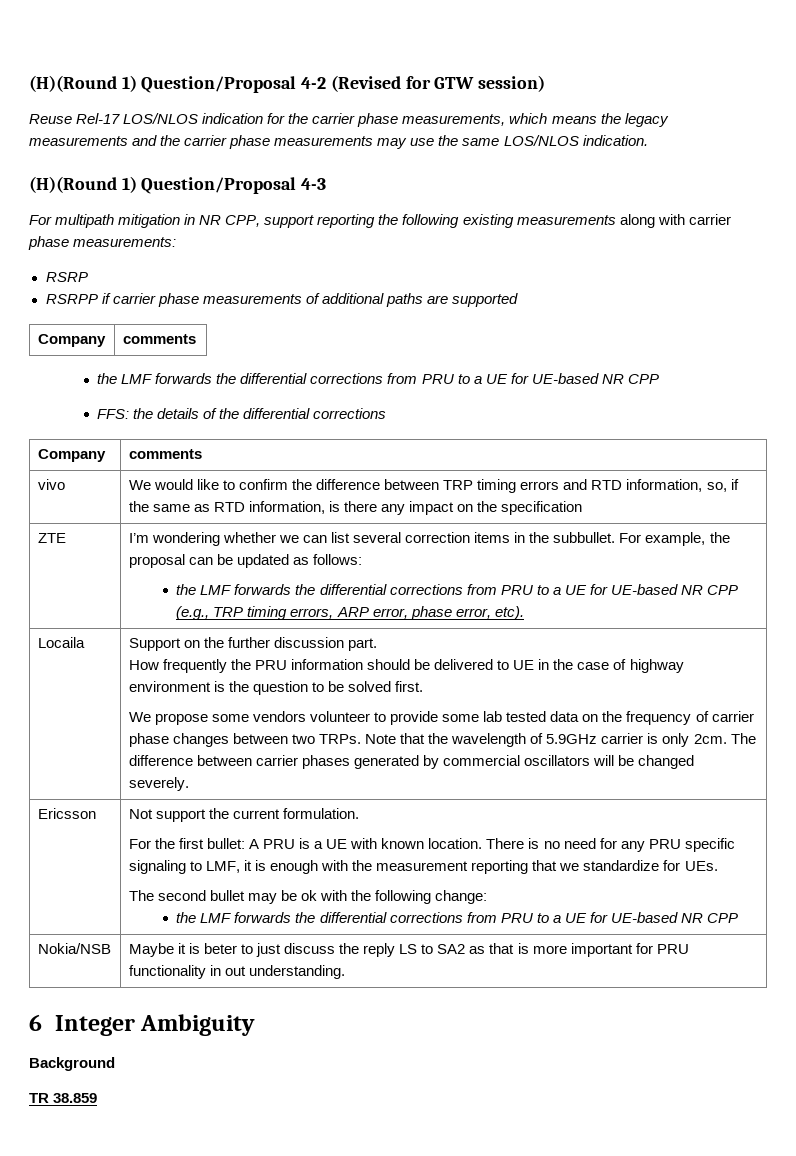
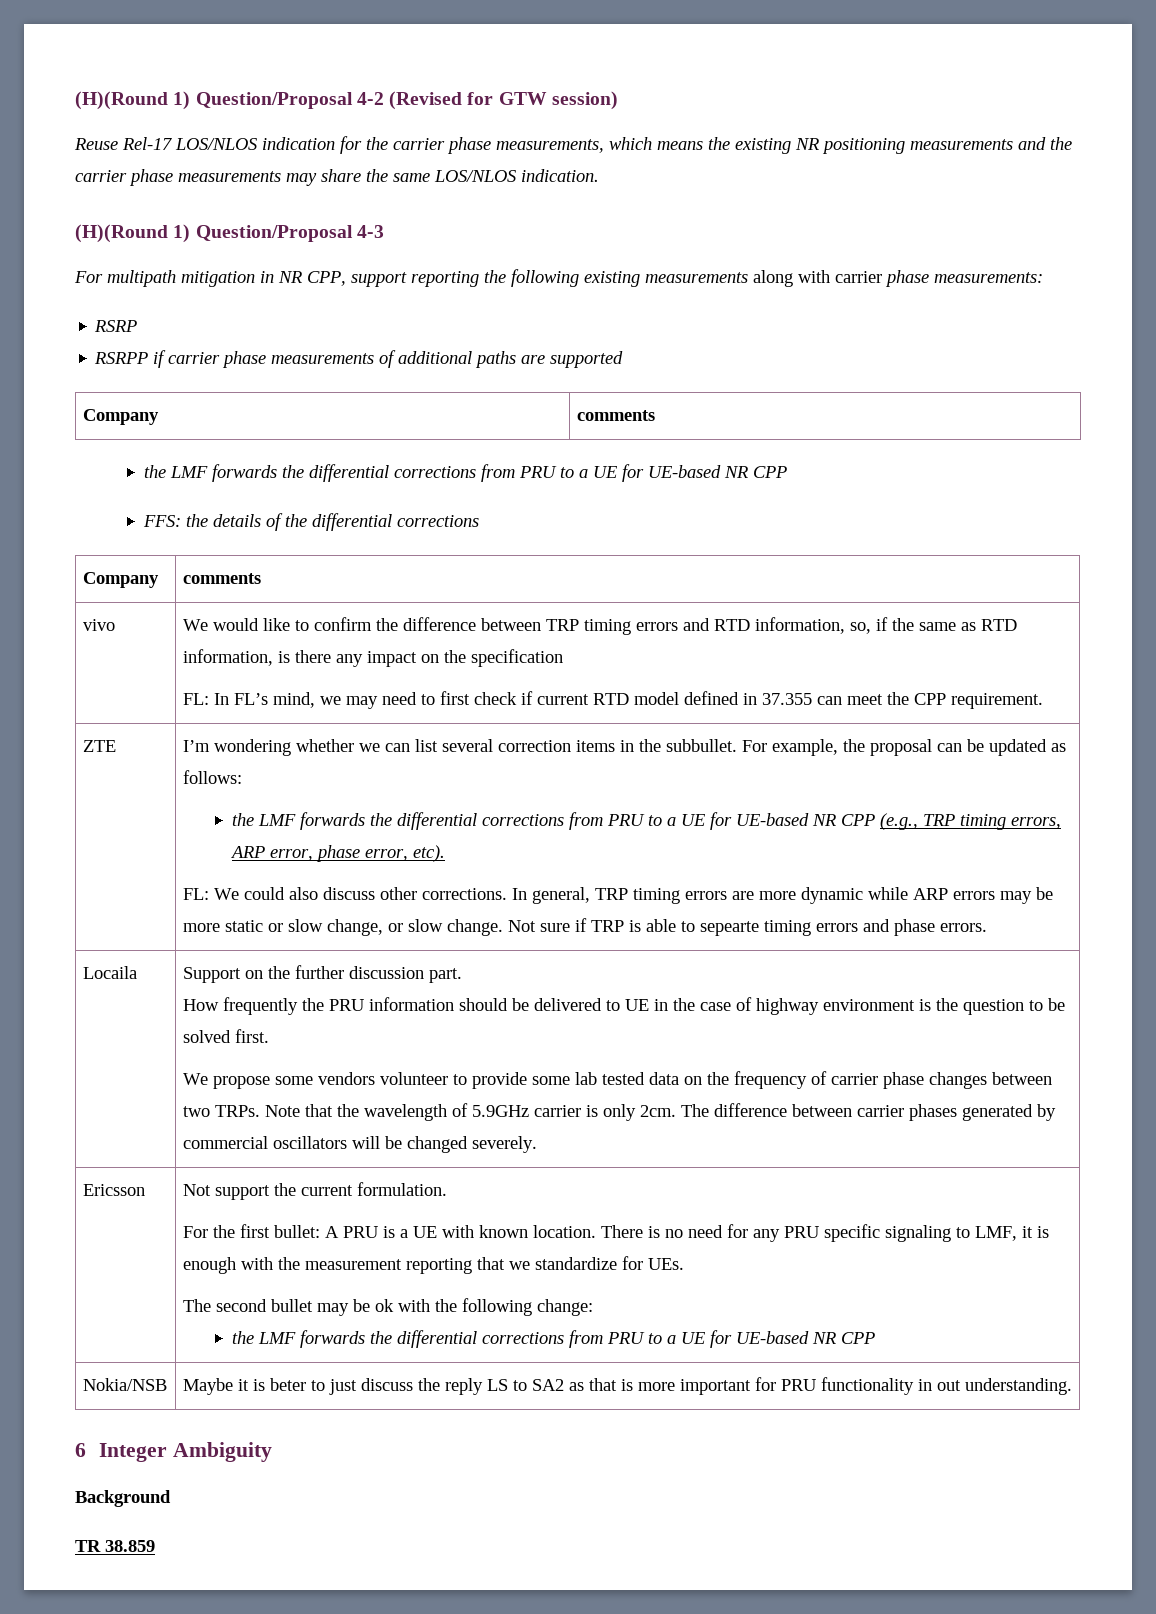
- Reuse Rel-17 LOS/NLOS indication for the carrier phase measurements, which means the legacy measurements and the carrier phase measurements may use the same LOS/NLOS indication.
+ Reuse Rel-17 LOS/NLOS indication for the carrier phase measurements, which means the existing NR positioning measurements and the carrier phase measurements may share the same LOS/NLOS indication.
+ FL: In FL’s mind, we may need to first check if current RTD model defined in 37.355 can meet the CPP requirement.
+ FL: We could also discuss other corrections. In general, TRP timing errors are more dynamic while ARP errors may be more static or slow change, or slow change. Not sure if TRP is able to sepearte timing errors and phase errors.

